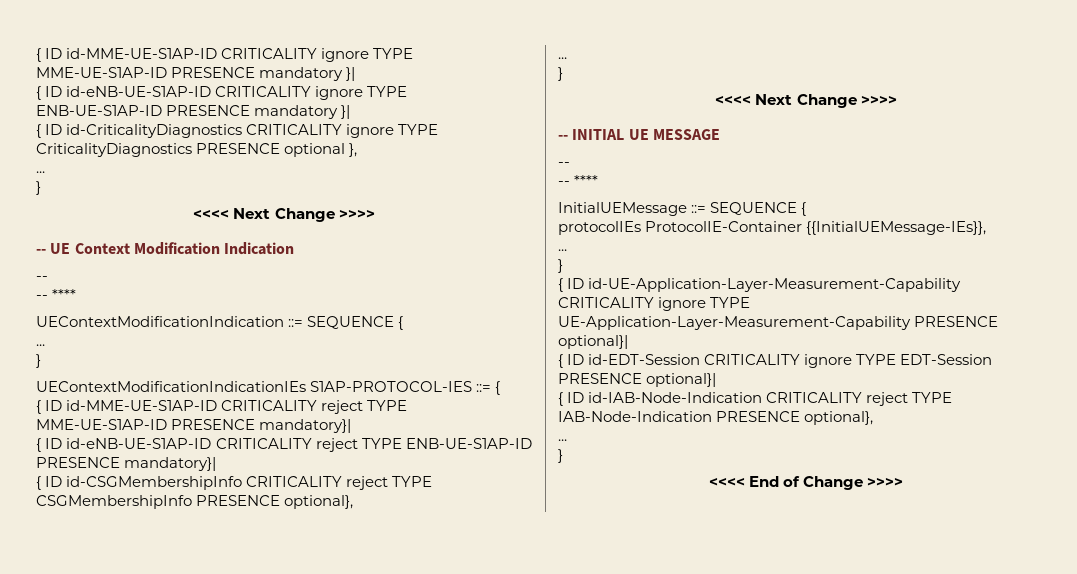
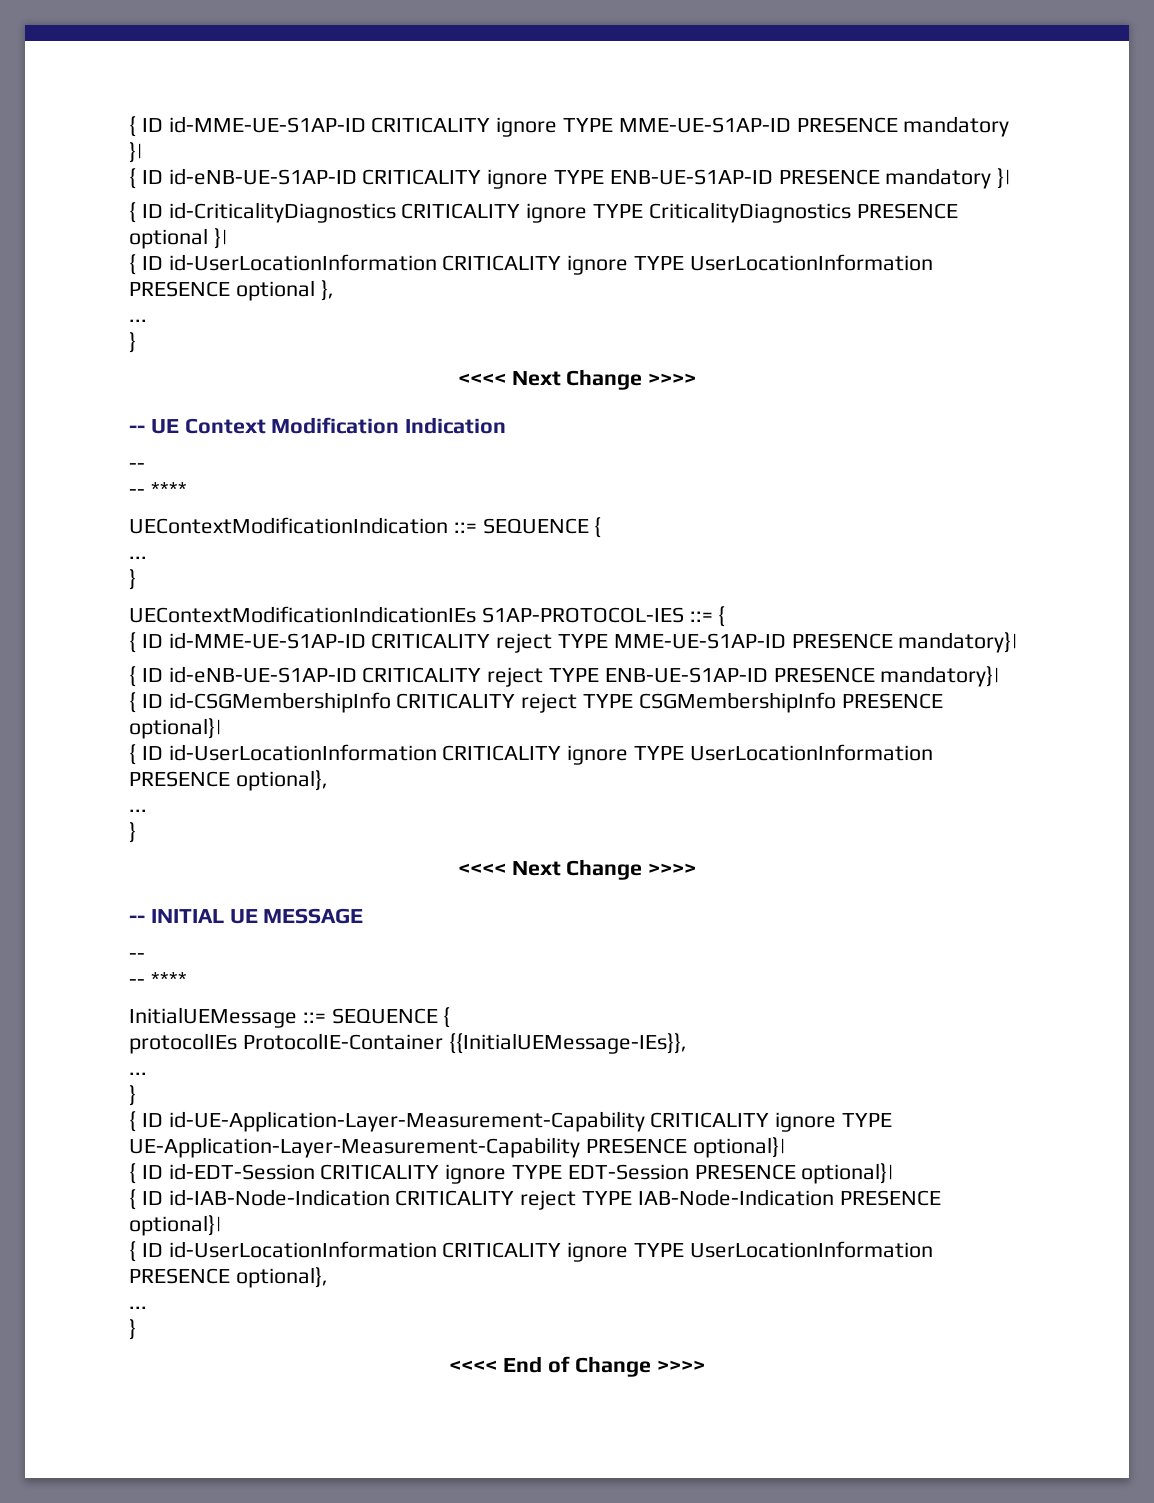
- { ID id-CriticalityDiagnostics CRITICALITY ignore TYPE CriticalityDiagnostics PRESENCE optional },
+ { ID id-CriticalityDiagnostics CRITICALITY ignore TYPE CriticalityDiagnostics PRESENCE optional }|
+ { ID id-UserLocationInformation CRITICALITY ignore TYPE UserLocationInformation PRESENCE optional },
- { ID id-CSGMembershipInfo CRITICALITY reject TYPE CSGMembershipInfo PRESENCE optional},
+ { ID id-CSGMembershipInfo CRITICALITY reject TYPE CSGMembershipInfo PRESENCE optional}|
+ { ID id-UserLocationInformation CRITICALITY ignore TYPE UserLocationInformation PRESENCE optional},
- { ID id-IAB-Node-Indication CRITICALITY reject TYPE IAB-Node-Indication PRESENCE optional},
+ { ID id-IAB-Node-Indication CRITICALITY reject TYPE IAB-Node-Indication PRESENCE optional}|
+ { ID id-UserLocationInformation CRITICALITY ignore TYPE UserLocationInformation PRESENCE optional},

